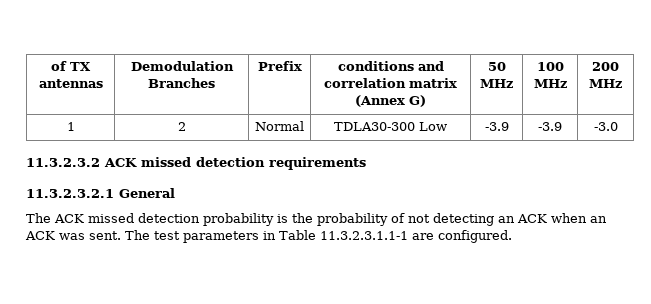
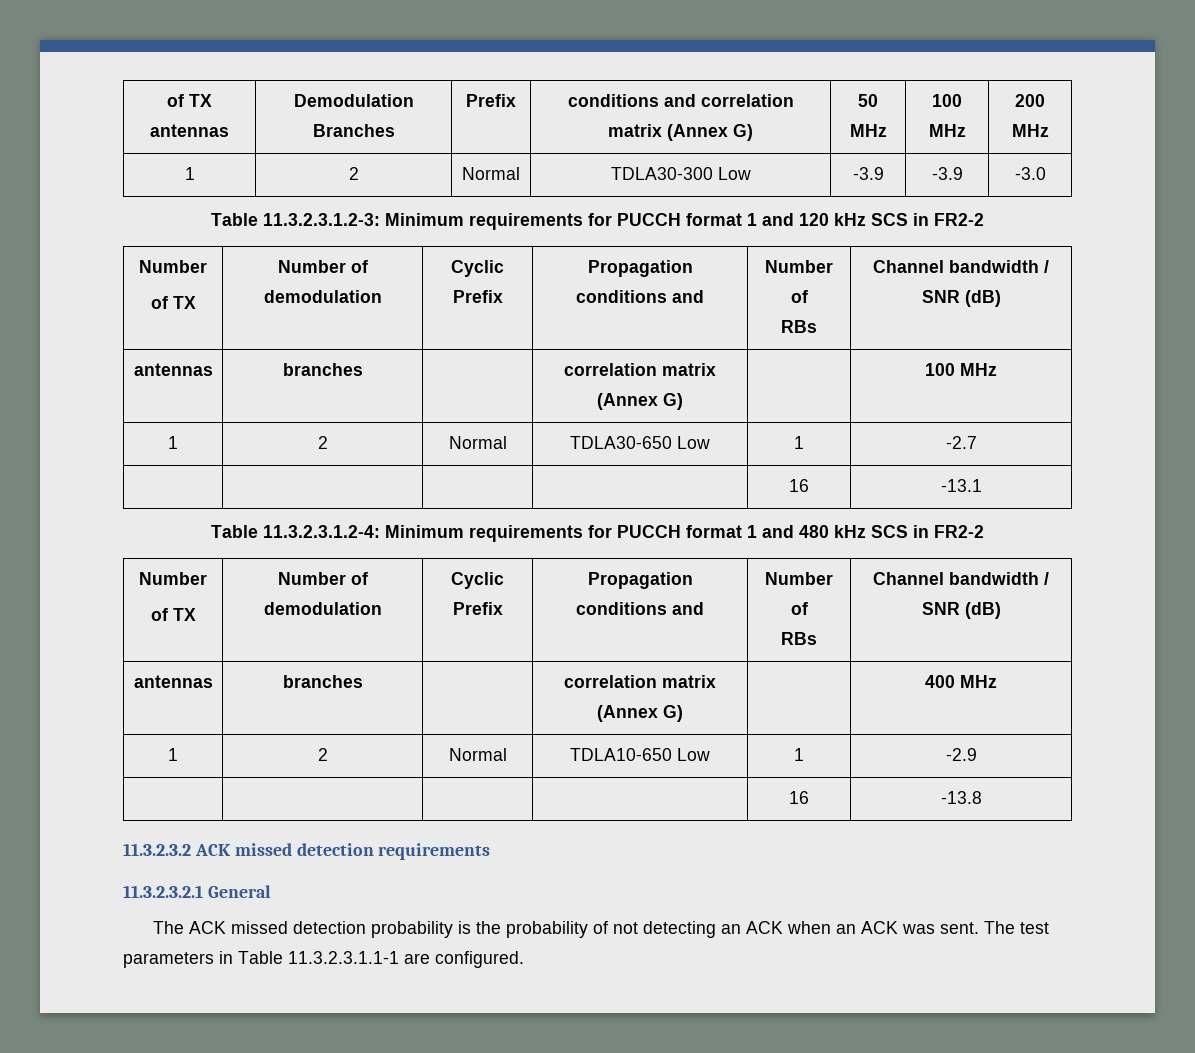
+ Table 11.3.2.3.1.2-3: Minimum requirements for PUCCH format 1 and 120 kHz SCS in FR2-2
+ Number
+ of TX | Number of demodulation | Cyclic Prefix | Propagation conditions and | Number of
+ RBs | Channel bandwidth / SNR (dB)
+ antennas | branches | | correlation matrix (Annex G) | | 100 MHz
+ 1 | 2 | Normal | TDLA30-650 Low | 1 | -2.7
+ | | | | 16 | -13.1
+ Table 11.3.2.3.1.2-4: Minimum requirements for PUCCH format 1 and 480 kHz SCS in FR2-2
+ Number
+ of TX | Number of demodulation | Cyclic Prefix | Propagation conditions and | Number of
+ RBs | Channel bandwidth / SNR (dB)
+ antennas | branches | | correlation matrix (Annex G) | | 400 MHz
+ 1 | 2 | Normal | TDLA10-650 Low | 1 | -2.9
+ | | | | 16 | -13.8

